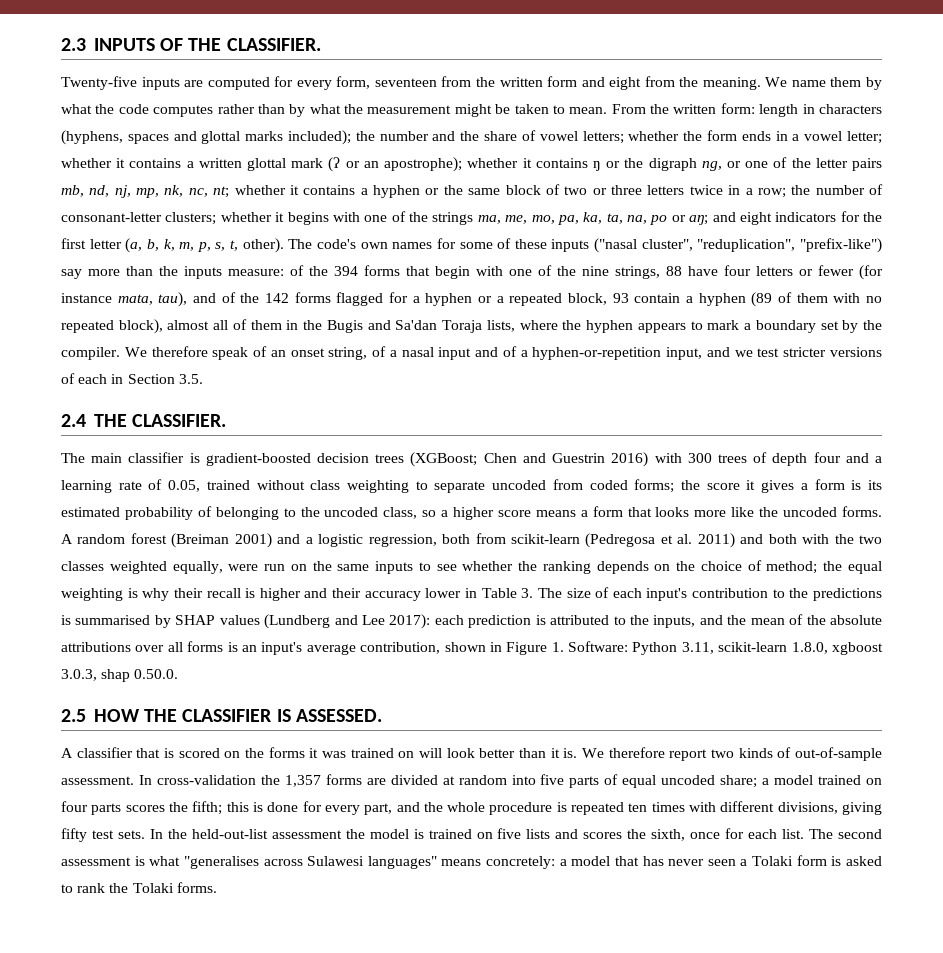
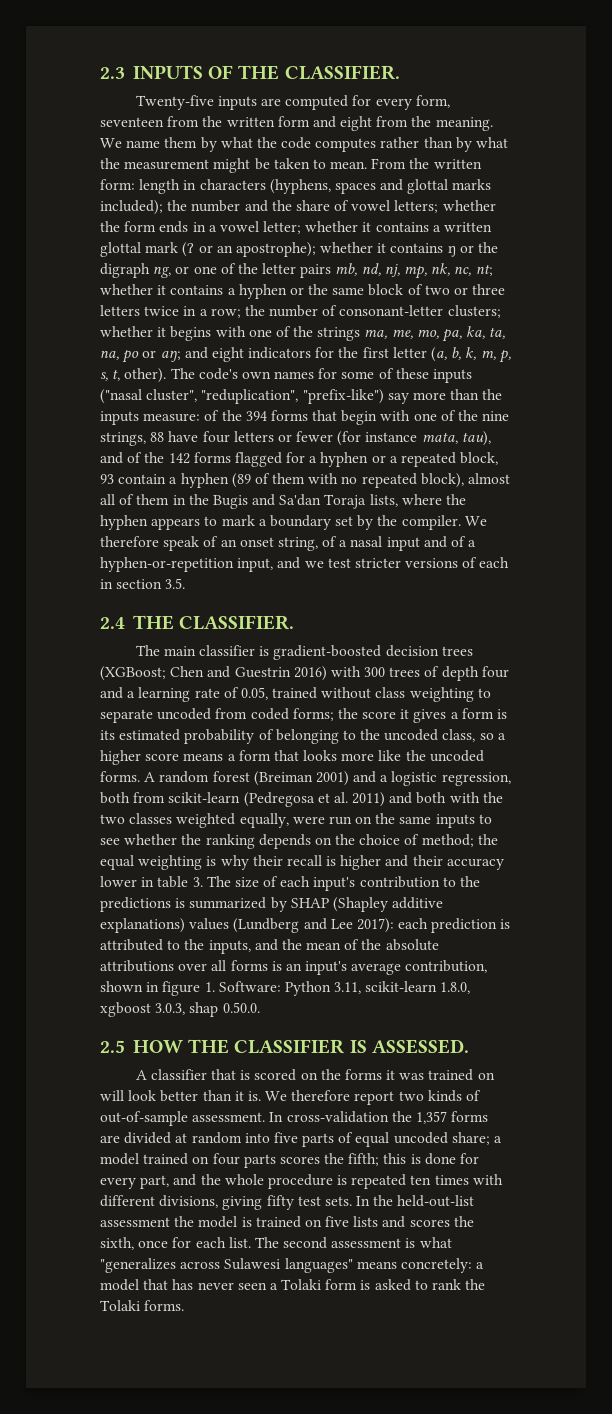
- We therefore speak of an onset string, of a nasal input and of a hyphen-or-repetition input, and we test stricter versions of each in Section 3.5.
+ We therefore speak of an onset string, of a nasal input and of a hyphen-or-repetition input, and we test stricter versions of each in section 3.5.
- the equal weighting is why their recall is higher and their accuracy lower in Table 3. The size of each input's contribution to the predictions is summarised by SHAP values (Lundberg and Lee 2017):
+ the equal weighting is why their recall is higher and their accuracy lower in table 3. The size of each input's contribution to the predictions is summarized by SHAP (Shapley additive explanations) values (Lundberg and Lee 2017):
- each prediction is attributed to the inputs, and the mean of the absolute attributions over all forms is an input's average contribution, shown in Figure 1. Software:
+ each prediction is attributed to the inputs, and the mean of the absolute attributions over all forms is an input's average contribution, shown in figure 1. Software:
- The second assessment is what "generalises across Sulawesi languages" means concretely: a model that has never seen a Tolaki form is asked to rank the Tolaki forms.
+ The second assessment is what "generalizes across Sulawesi languages" means concretely: a model that has never seen a Tolaki form is asked to rank the Tolaki forms.

